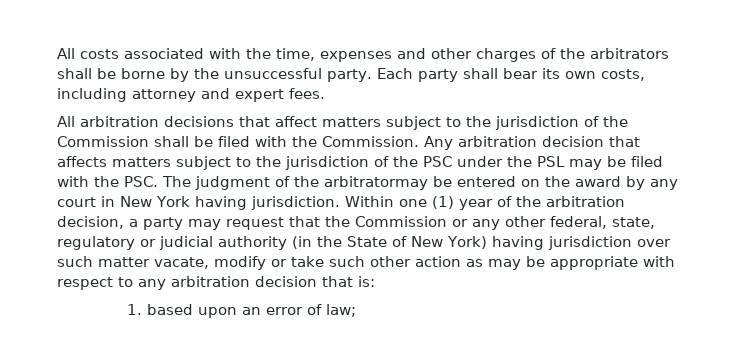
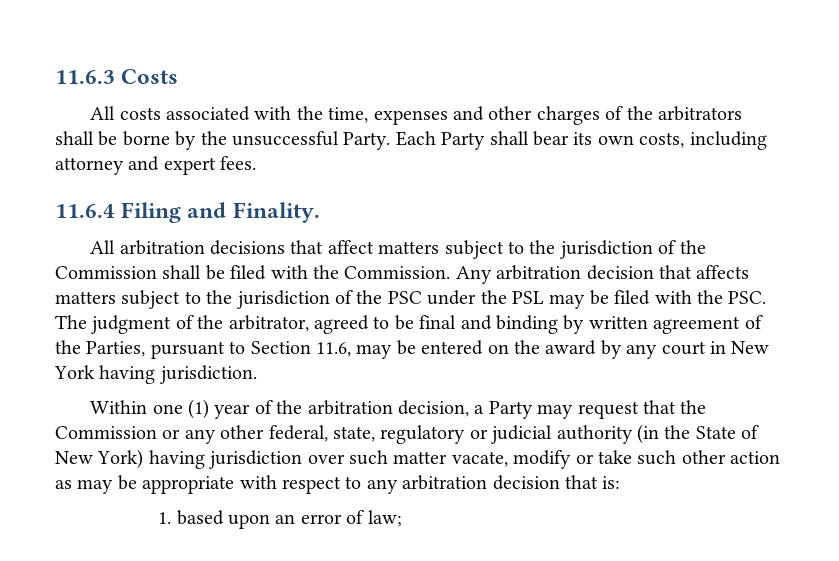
+ 11.6.3 Costs
- All costs associated with the time, expenses and other charges of the arbitrators shall be borne by the unsuccessful party. Each party shall bear its own costs, including attorney and expert fees.
+ All costs associated with the time, expenses and other charges of the arbitrators shall be borne by the unsuccessful Party. Each Party shall bear its own costs, including attorney and expert fees.
+ 11.6.4 Filing and Finality.
- Any arbitration decision that affects matters subject to the jurisdiction of the PSC under the PSL may be filed with the PSC. The judgment of the arbitratormay be entered on the award by any court in New York having jurisdiction. Within one (1) year of the arbitration decision, a party may request that the Commission or any other federal, state, regulatory or judicial authority (in the State of New York) having jurisdiction over such matter vacate, modify or take such other action as may be appropriate with respect to any arbitration decision that is:
+ Any arbitration decision that affects matters subject to the jurisdiction of the PSC under the PSL may be filed with the PSC. The judgment of the arbitrator, agreed to be final and binding by written agreement of the Parties, pursuant to Section 11.6, may be entered on the award by any court in New York having jurisdiction.
+ Within one (1) year of the arbitration decision, a Party may request that the Commission or any other federal, state, regulatory or judicial authority (in the State of New York) having jurisdiction over such matter vacate, modify or take such other action as may be appropriate with respect to any arbitration decision that is:

